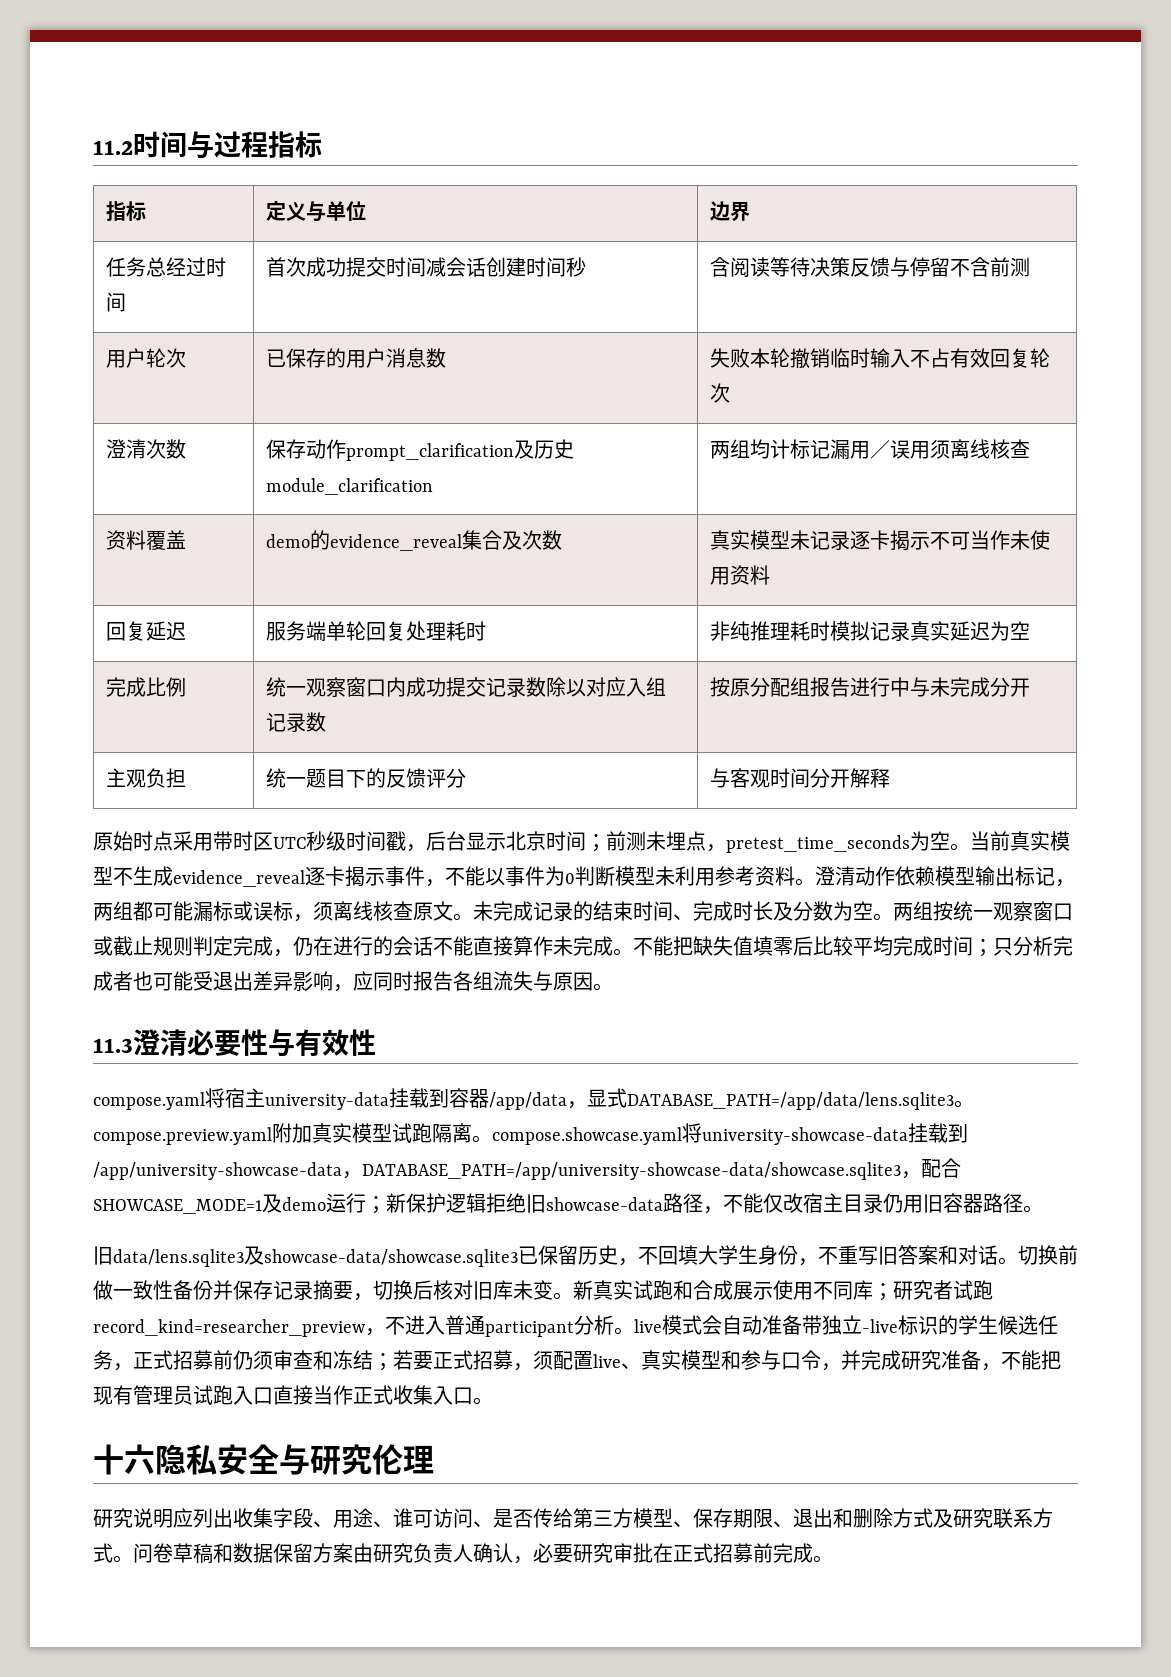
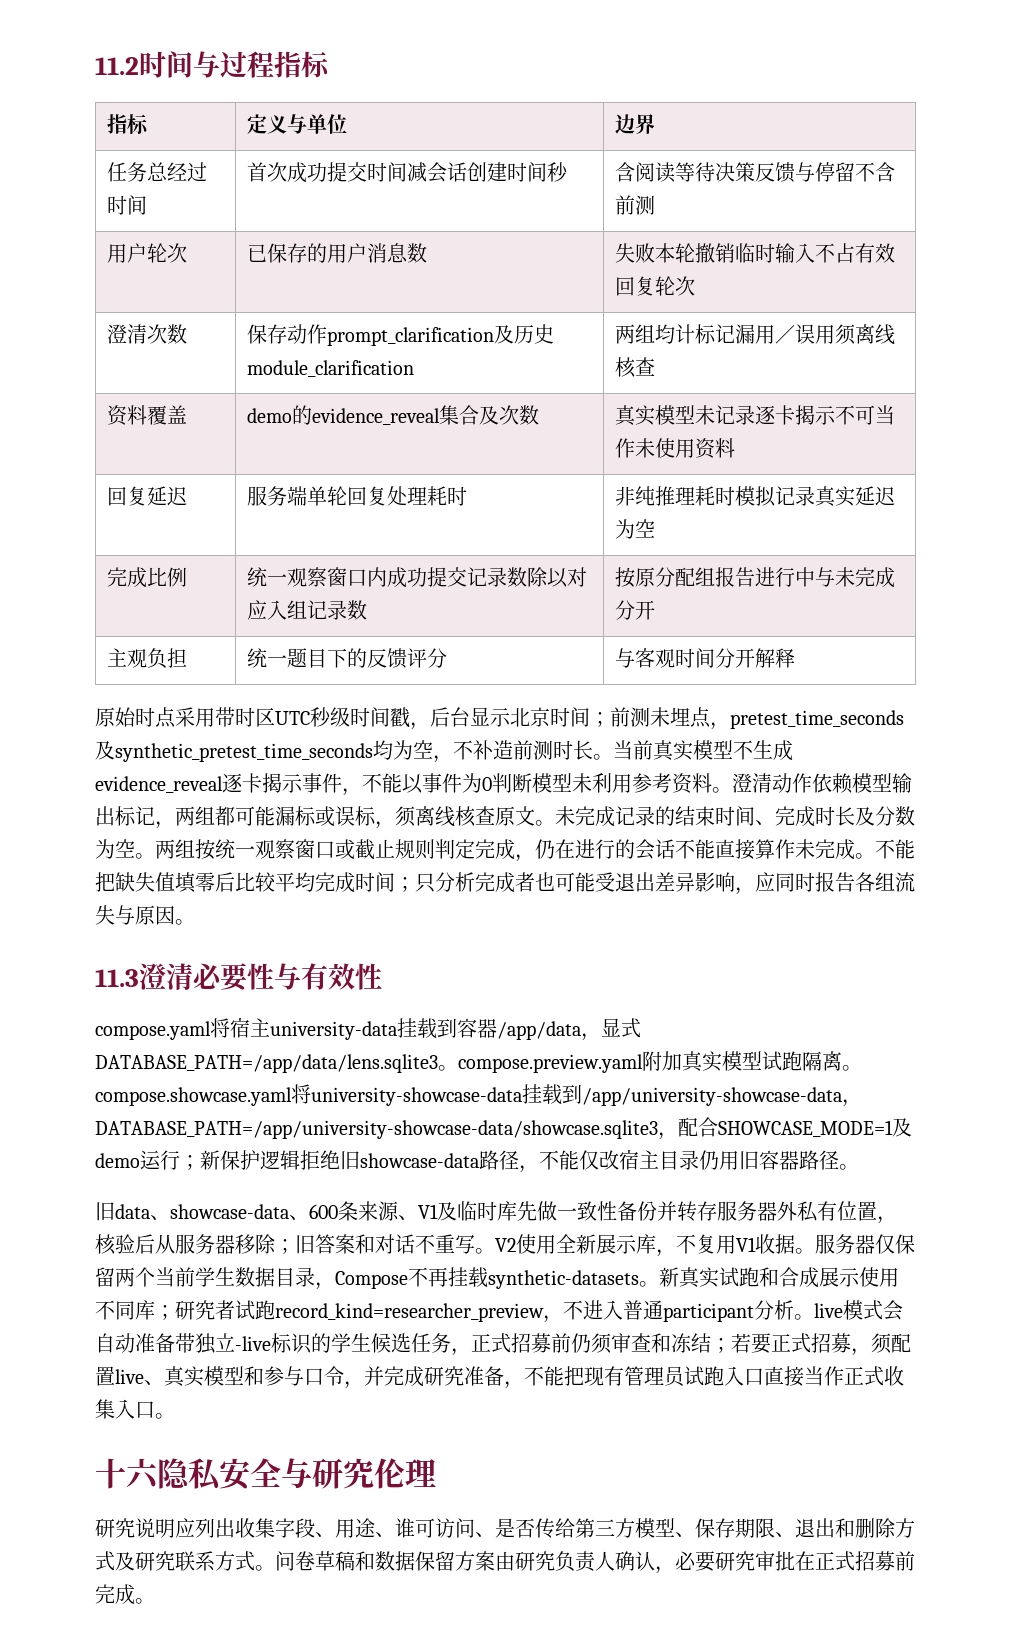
- 原始时点采用带时区UTC秒级时间戳，后台显示北京时间；前测未埋点，pretest_time_seconds为空。
+ 原始时点采用带时区UTC秒级时间戳，后台显示北京时间；前测未埋点，pretest_time_seconds及synthetic_pretest_time_seconds均为空，不补造前测时长。
- 旧data/lens.sqlite3及showcase-data/showcase.sqlite3已保留历史，不回填大学生身份，不重写旧答案和对话。切换前做一致性备份并保存记录摘要，切换后核对旧库未变。
+ 旧data、showcase-data、600条来源、V1及临时库先做一致性备份并转存服务器外私有位置，核验后从服务器移除；旧答案和对话不重写。V2使用全新展示库，不复用V1收据。服务器仅保留两个当前学生数据目录，Compose不再挂载synthetic-datasets。

